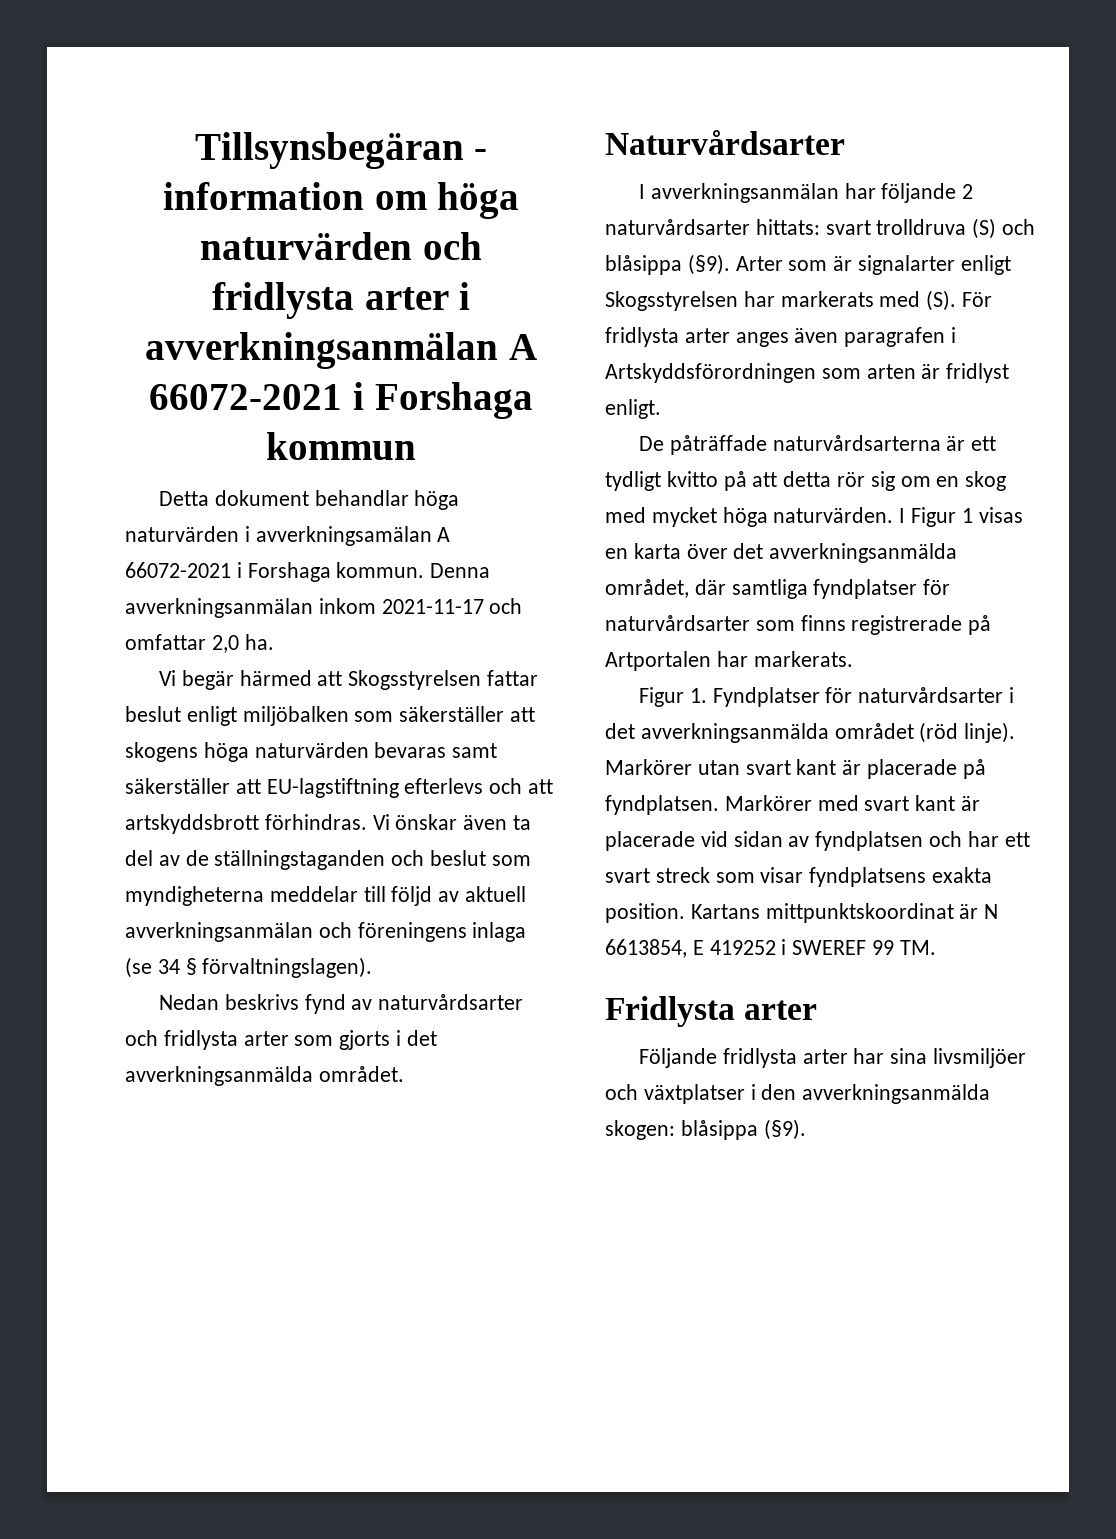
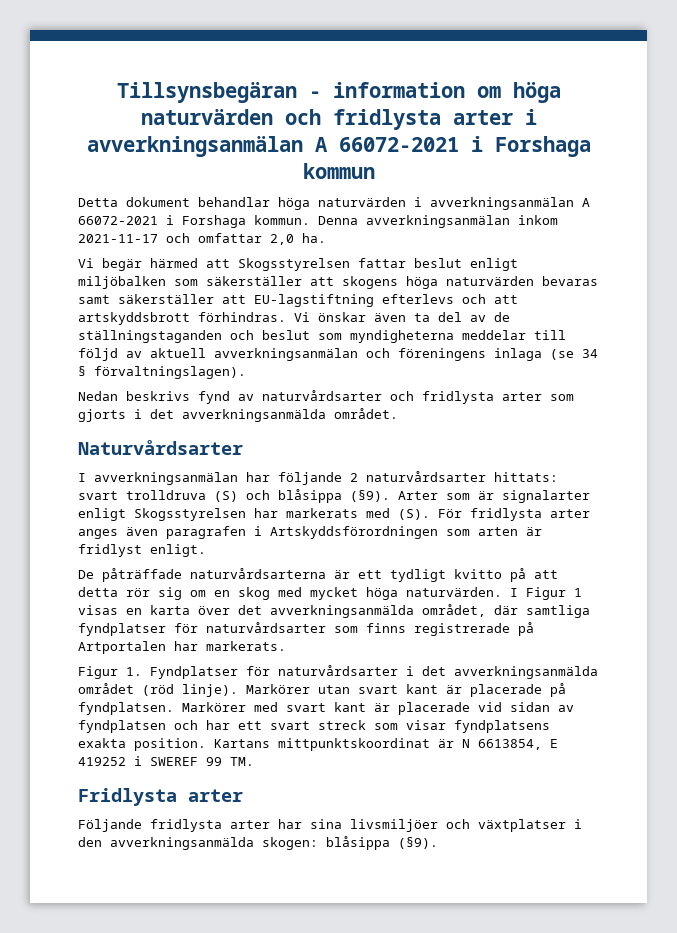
- Detta dokument behandlar höga naturvärden i avverkningsamälan A 66072-2021 i Forshaga kommun.
+ Detta dokument behandlar höga naturvärden i avverkningsanmälan A 66072-2021 i Forshaga kommun.

